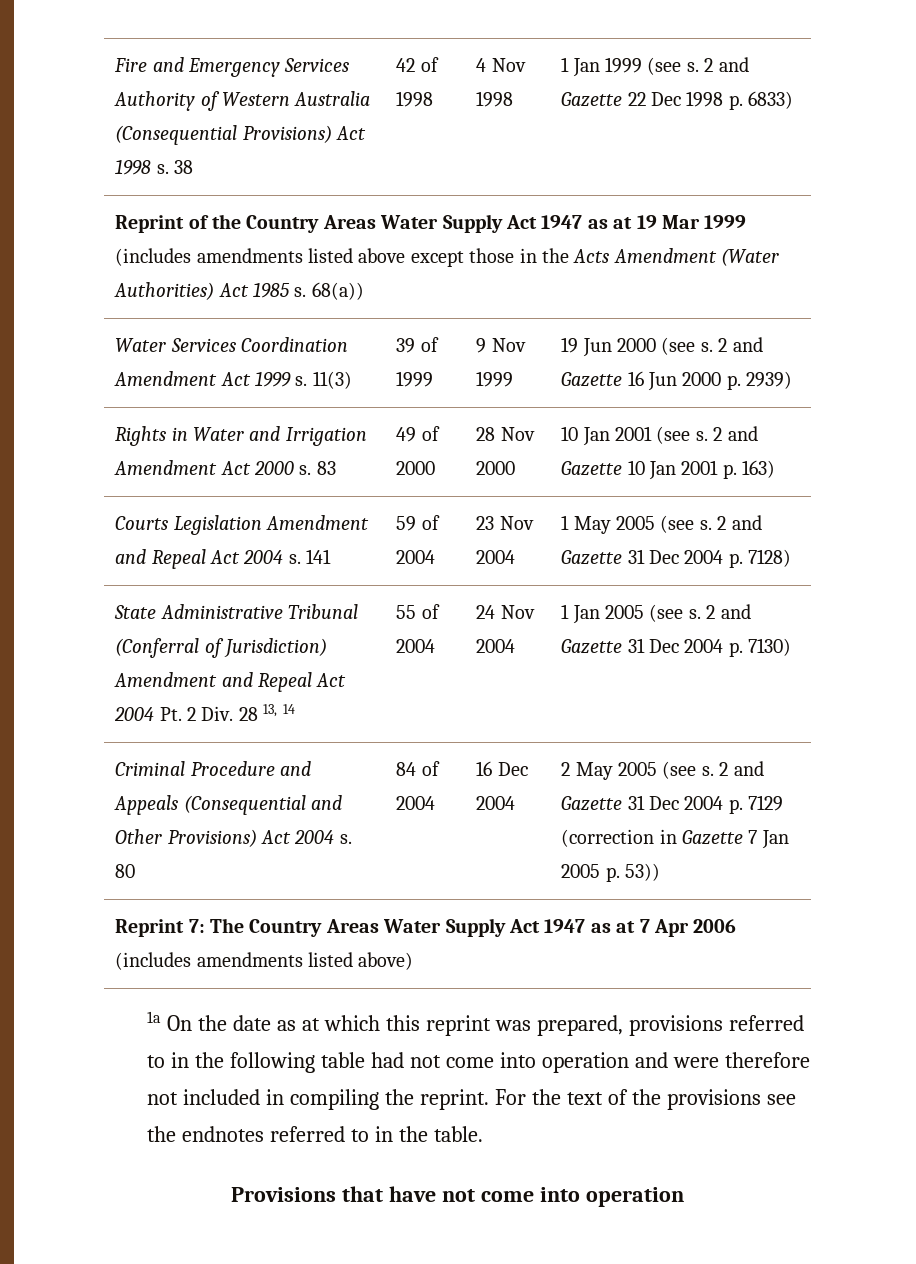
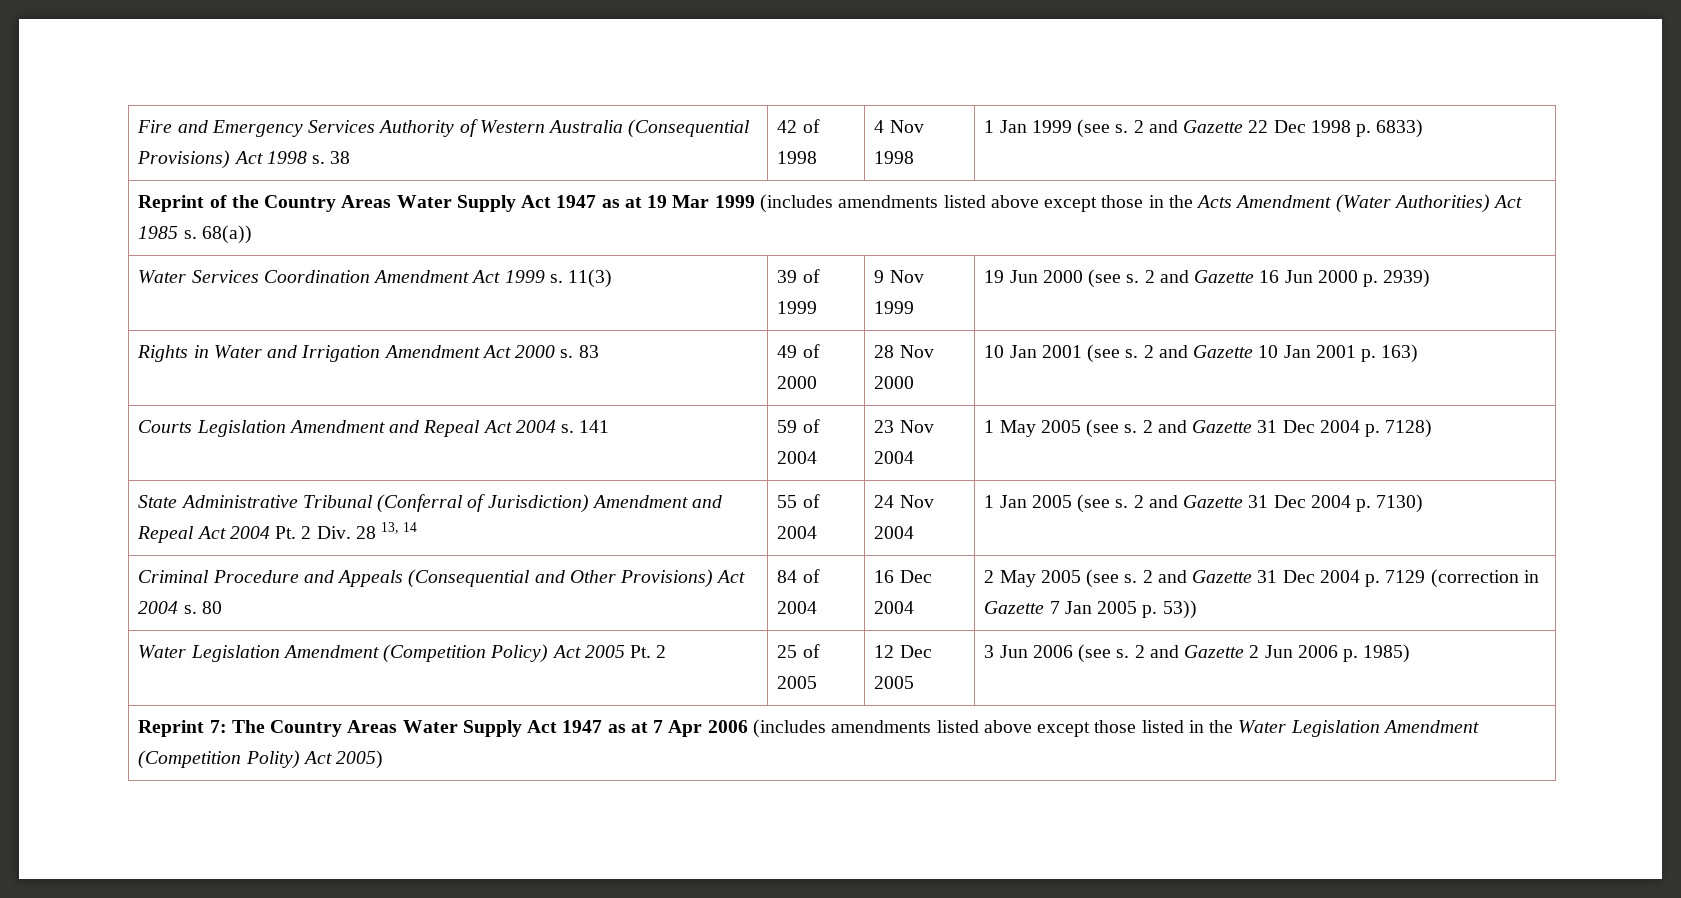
+ Water Legislation Amendment (Competition Policy) Act 2005 Pt. 2 | 25 of 2005 | 12 Dec 2005 | 3 Jun 2006 (see s. 2 and Gazette 2 Jun 2006 p. 1985)
- Reprint 7: The Country Areas Water Supply Act 1947 as at 7 Apr 2006 (includes amendments listed above)
- 1a On the date as at which this reprint was prepared, provisions referred to in the following table had not come into operation and were therefore not included in compiling the reprint. For the text of the provisions see the endnotes referred to in the table.
- Provisions that have not come into operation
+ Reprint 7: The Country Areas Water Supply Act 1947 as at 7 Apr 2006 (includes amendments listed above except those listed in the Water Legislation Amendment (Competition Polity) Act 2005)

